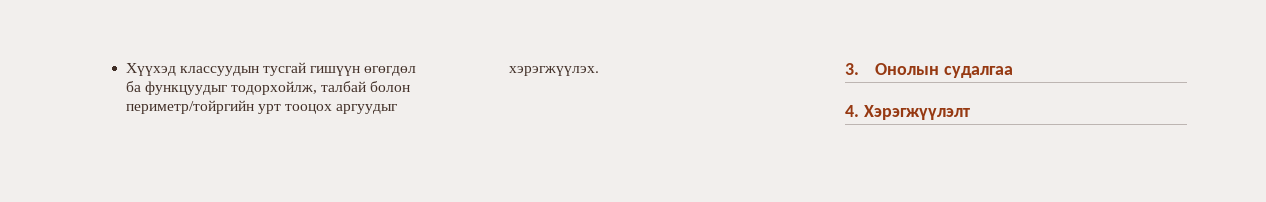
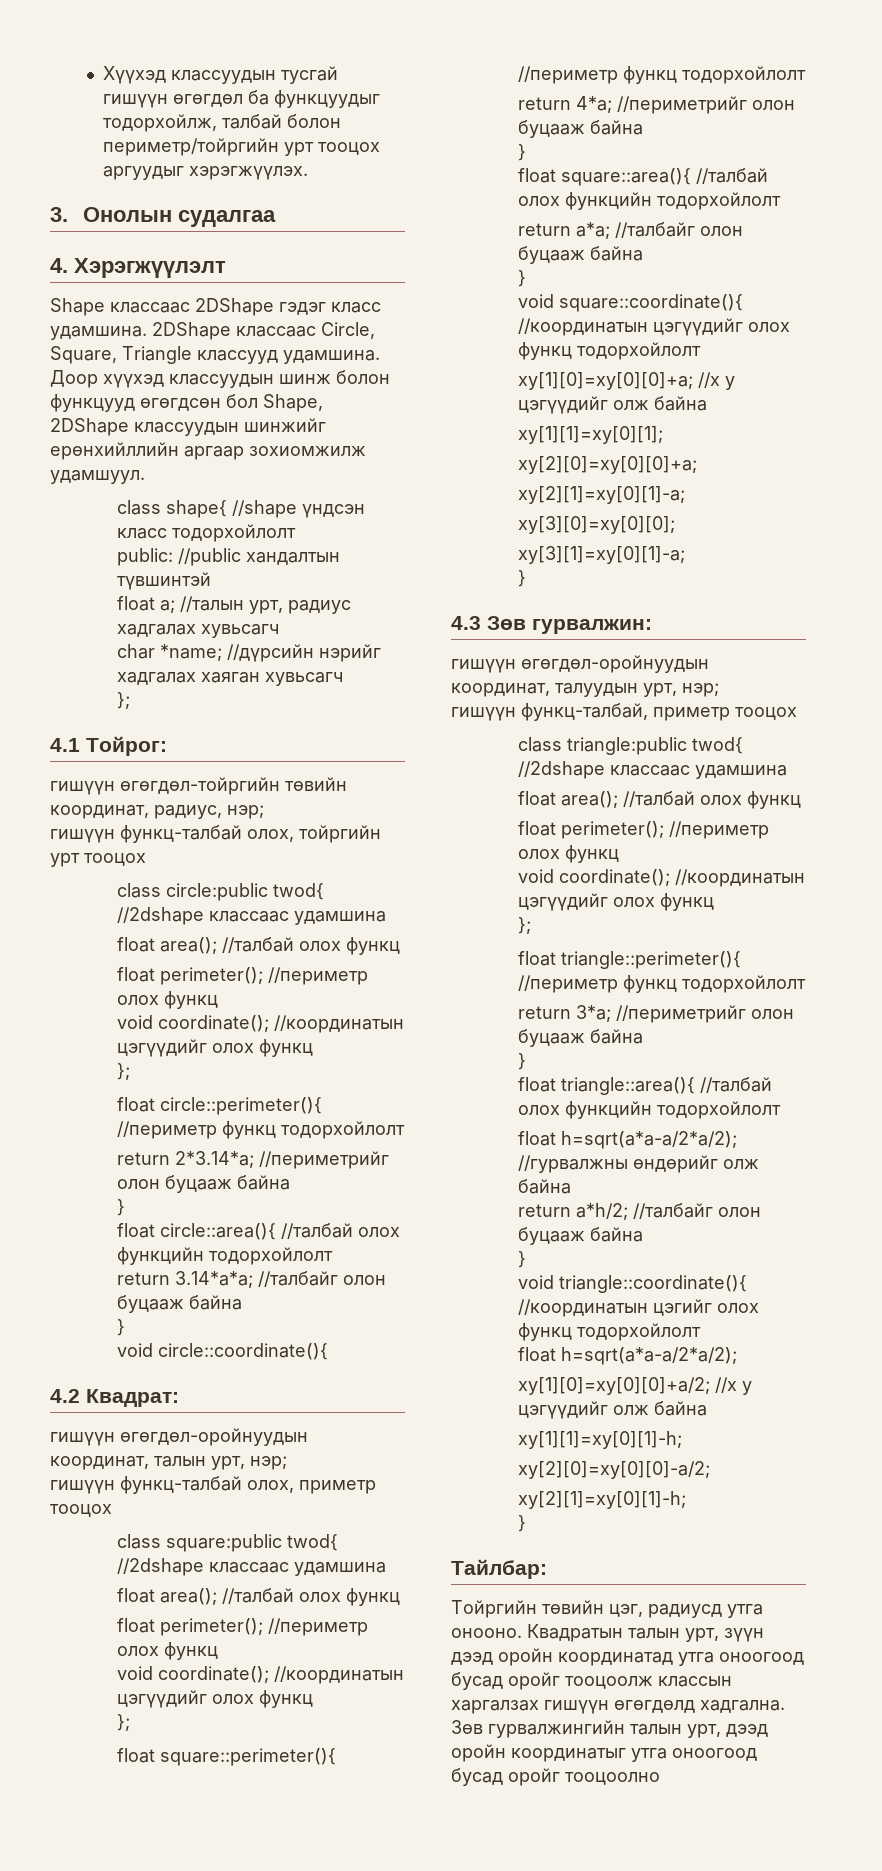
+ Shape классаас 2DShape гэдэг класс удамшина. 2DShape классаас Circle, Square, Triangle классууд удамшина. Доор хүүхэд классуудын шинж болон функцууд өгөгдсөн бол Shape, 2DShape классуудын шинжийг ерөнхийллийн аргаар зохиомжилж удамшуул.
+ class shape{ //shape үндсэн класс тодорхойлолт
+ public: //public хандалтын түвшинтэй
+ float a; //талын урт, радиус хадгалах хувьсагч
+ char *name; //дүрсийн нэрийг хадгалах хаяган хувьсагч
+ };
+ 4.1 Тойрог:
+ гишүүн өгөгдөл-тойргийн төвийн координат, радиус, нэр;
+ гишүүн функц-талбай олох, тойргийн урт тооцох
+ class circle:public twod{ //2dshape классаас удамшина
+ float area(); //талбай олох функц
+ float perimeter(); //периметр олох функц
+ void coordinate(); //координатын цэгүүдийг олох функц
+ };
+ float circle::perimeter(){ //периметр функц тодорхойлолт
+ return 2*3.14*a; //периметрийг олон буцааж байна
+ }
+ float circle::area(){ //талбай олох функцийн тодорхойлолт
+ return 3.14*a*a; //талбайг олон буцааж байна
+ }
+ void circle::coordinate(){
+ 4.2 Квадрат:
+ гишүүн өгөгдөл-оройнуудын координат, талын урт, нэр;
+ гишүүн функц-талбай олох, приметр тооцох
+ class square:public twod{ //2dshape классаас удамшина
+ float area(); //талбай олох функц
+ float perimeter(); //периметр олох функц
+ void coordinate(); //координатын цэгүүдийг олох функц
+ };
+ float square::perimeter(){ //периметр функц тодорхойлолт
+ return 4*a; //периметрийг олон буцааж байна
+ }
+ float square::area(){ //талбай олох функцийн тодорхойлолт
+ return a*a; //талбайг олон буцааж байна
+ }
+ void square::coordinate(){ //координатын цэгүүдийг олох функц тодорхойлолт
+ xy[1][0]=xy[0][0]+a; //х у цэгүүдийг олж байна
+ xy[1][1]=xy[0][1];
+ xy[2][0]=xy[0][0]+a;
+ xy[2][1]=xy[0][1]-a;
+ xy[3][0]=xy[0][0];
+ xy[3][1]=xy[0][1]-a;
+ }
+ 4.3 Зөв гурвалжин:
+ гишүүн өгөгдөл-оройнуудын координат, талуудын урт, нэр;
+ гишүүн функц-талбай, приметр тооцох
+ class triangle:public twod{ //2dshape классаас удамшина
+ float area(); //талбай олох функц
+ float perimeter(); //периметр олох функц
+ void coordinate(); //координатын цэгүүдийг олох функц
+ };
+ float triangle::perimeter(){ //периметр функц тодорхойлолт
+ return 3*a; //периметрийг олон буцааж байна
+ }
+ float triangle::area(){ //талбай олох функцийн тодорхойлолт
+ float h=sqrt(a*a-a/2*a/2); //гурвалжны өндөрийг олж байна
+ return a*h/2; //талбайг олон буцааж байна
+ }
+ void triangle::coordinate(){ //координатын цэгийг олох функц тодорхойлолт
+ float h=sqrt(a*a-a/2*a/2);
+ xy[1][0]=xy[0][0]+a/2; //х у цэгүүдийг олж байна
+ xy[1][1]=xy[0][1]-h;
+ xy[2][0]=xy[0][0]-a/2;
+ xy[2][1]=xy[0][1]-h;
+ }
+ Тайлбар:
+ Тойргийн төвийн цэг, радиусд утга онооно. Квадратын талын урт, зүүн дээд оройн координатад утга оноогоод бусад оройг тооцоолж классын харгалзах гишүүн өгөгдөлд хадгална. Зөв гурвалжингийн талын урт, дээд оройн координатыг утга оноогоод бусад оройг тооцоолно

